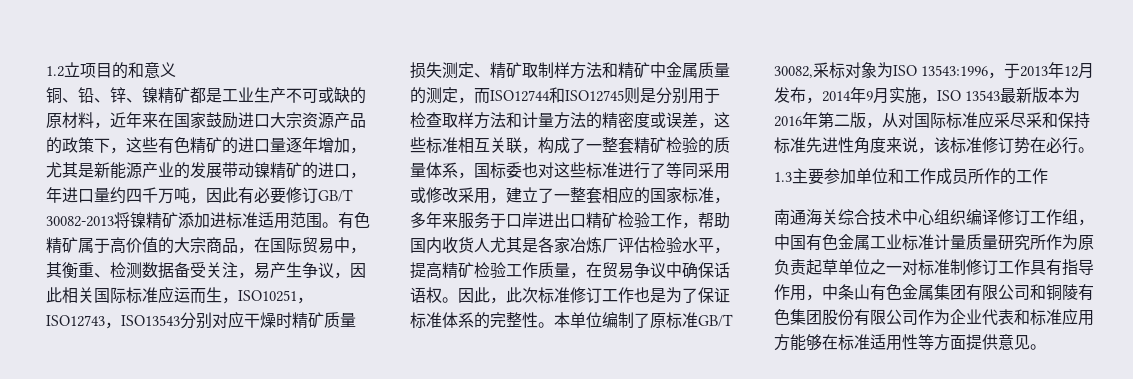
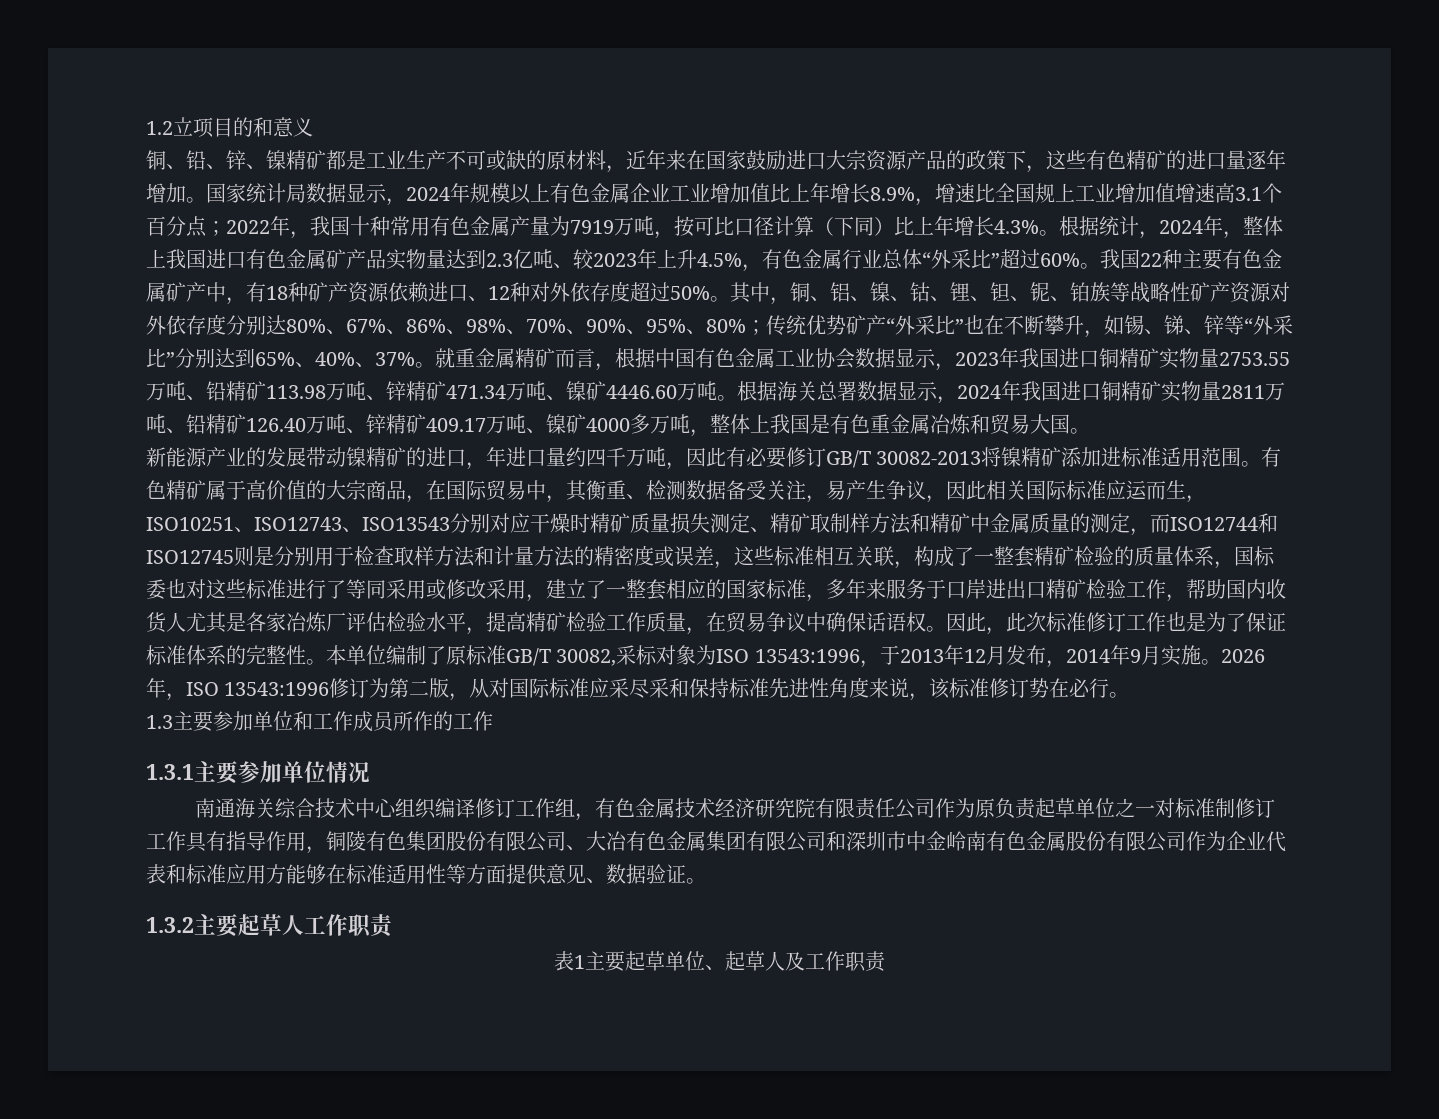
- 铜、铅、锌、镍精矿都是工业生产不可或缺的原材料，近年来在国家鼓励进口大宗资源产品的政策下，这些有色精矿的进口量逐年增加，尤其是新能源产业的发展带动镍精矿的进口，年进口量约四千万吨，因此有必要修订GB/T 30082-2013将镍精矿添加进标准适用范围。
+ 铜、铅、锌、镍精矿都是工业生产不可或缺的原材料，近年来在国家鼓励进口大宗资源产品的政策下，这些有色精矿的进口量逐年增加。国家统计局数据显示，2024年规模以上有色金属企业工业增加值比上年增长8.9%，增速比全国规上工业增加值增速高3.1个百分点；2022年，我国十种常用有色金属产量为7919万吨，按可比口径计算（下同）比上年增长4.3%。根据统计，2024年，整体上我国进口有色金属矿产品实物量达到2.3亿吨、较2023年上升4.5%，有色金属行业总体“外采比”超过60%。我国22种主要有色金属矿产中，有18种矿产资源依赖进口、12种对外依存度超过50%。其中，铜、铝、镍、钴、锂、钽、铌、铂族等战略性矿产资源对外依存度分别达80%、67%、86%、98%、70%、90%、95%、80%；传统优势矿产“外采比”也在不断攀升，如锡、锑、锌等“外采比”分别达到65%、40%、37%。就重金属精矿而言，根据中国有色金属工业协会数据显示，2023年我国进口铜精矿实物量2753.55万吨、铅精矿113.98万吨、锌精矿471.34万吨、镍矿4446.60万吨。根据海关总署数据显示，2024年我国进口铜精矿实物量2811万吨、铅精矿126.40万吨、锌精矿409.17万吨、镍矿4000多万吨，整体上我国是有色重金属冶炼和贸易大国。
+ 新能源产业的发展带动镍精矿的进口，年进口量约四千万吨，因此有必要修订GB/T 30082-2013将镍精矿添加进标准适用范围。
- 有色精矿属于高价值的大宗商品，在国际贸易中，其衡重、检测数据备受关注，易产生争议，因此相关国际标准应运而生，ISO10251，ISO12743，ISO13543分别对应干燥时精矿质量损失测定、精矿取制样方法和精矿中金属质量的测定，而ISO12744和ISO12745则是分别用于检查取样方法和计量方法的精密度或误差，这些标准相互关联，构成了一整套精矿检验的质量体系，国标委也对这些标准进行了等同采用或修改采用，建立了一整套相应的国家标准，多年来服务于口岸进出口精矿检验工作，帮助国内收货人尤其是各家冶炼厂评估检验水平，提高精矿检验工作质量，在贸易争议中确保话语权。
+ 有色精矿属于高价值的大宗商品，在国际贸易中，其衡重、检测数据备受关注，易产生争议，因此相关国际标准应运而生，ISO10251、ISO12743、ISO13543分别对应干燥时精矿质量损失测定、精矿取制样方法和精矿中金属质量的测定，而ISO12744和ISO12745则是分别用于检查取样方法和计量方法的精密度或误差，这些标准相互关联，构成了一整套精矿检验的质量体系，国标委也对这些标准进行了等同采用或修改采用，建立了一整套相应的国家标准，多年来服务于口岸进出口精矿检验工作，帮助国内收货人尤其是各家冶炼厂评估检验水平，提高精矿检验工作质量，在贸易争议中确保话语权。
- 本单位编制了原标准GB/T 30082,采标对象为ISO 13543:1996，于2013年12月发布，2014年9月实施，ISO 13543最新版本为2016年第二版，从对国际标准应采尽采和保持标准先进性角度来说，该标准修订势在必行。
+ 本单位编制了原标准GB/T 30082,采标对象为ISO 13543:1996，于2013年12月发布，2014年9月实施。2026年，ISO 13543:1996修订为第二版，从对国际标准应采尽采和保持标准先进性角度来说，该标准修订势在必行。
+ 1.3.1主要参加单位情况
- 南通海关综合技术中心组织编译修订工作组，中国有色金属工业标准计量质量研究所作为原负责起草单位之一对标准制修订工作具有指导作用，中条山有色金属集团有限公司和铜陵有色集团股份有限公司作为企业代表和标准应用方能够在标准适用性等方面提供意见。
+ 南通海关综合技术中心组织编译修订工作组，有色金属技术经济研究院有限责任公司作为原负责起草单位之一对标准制修订工作具有指导作用，铜陵有色集团股份有限公司、大冶有色金属集团有限公司和深圳市中金岭南有色金属股份有限公司作为企业代表和标准应用方能够在标准适用性等方面提供意见、数据验证。
+ 1.3.2主要起草人工作职责
+ 表1主要起草单位、起草人及工作职责

